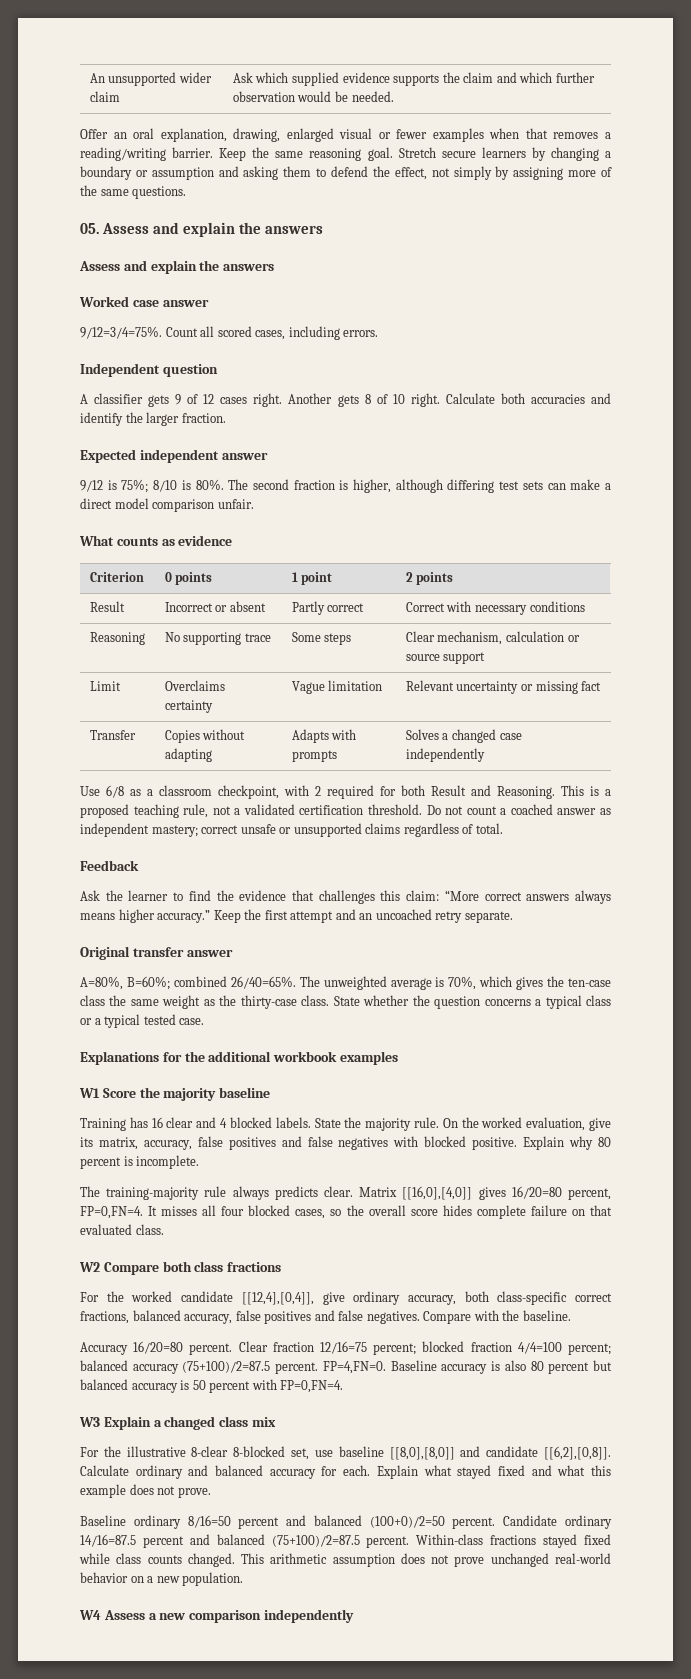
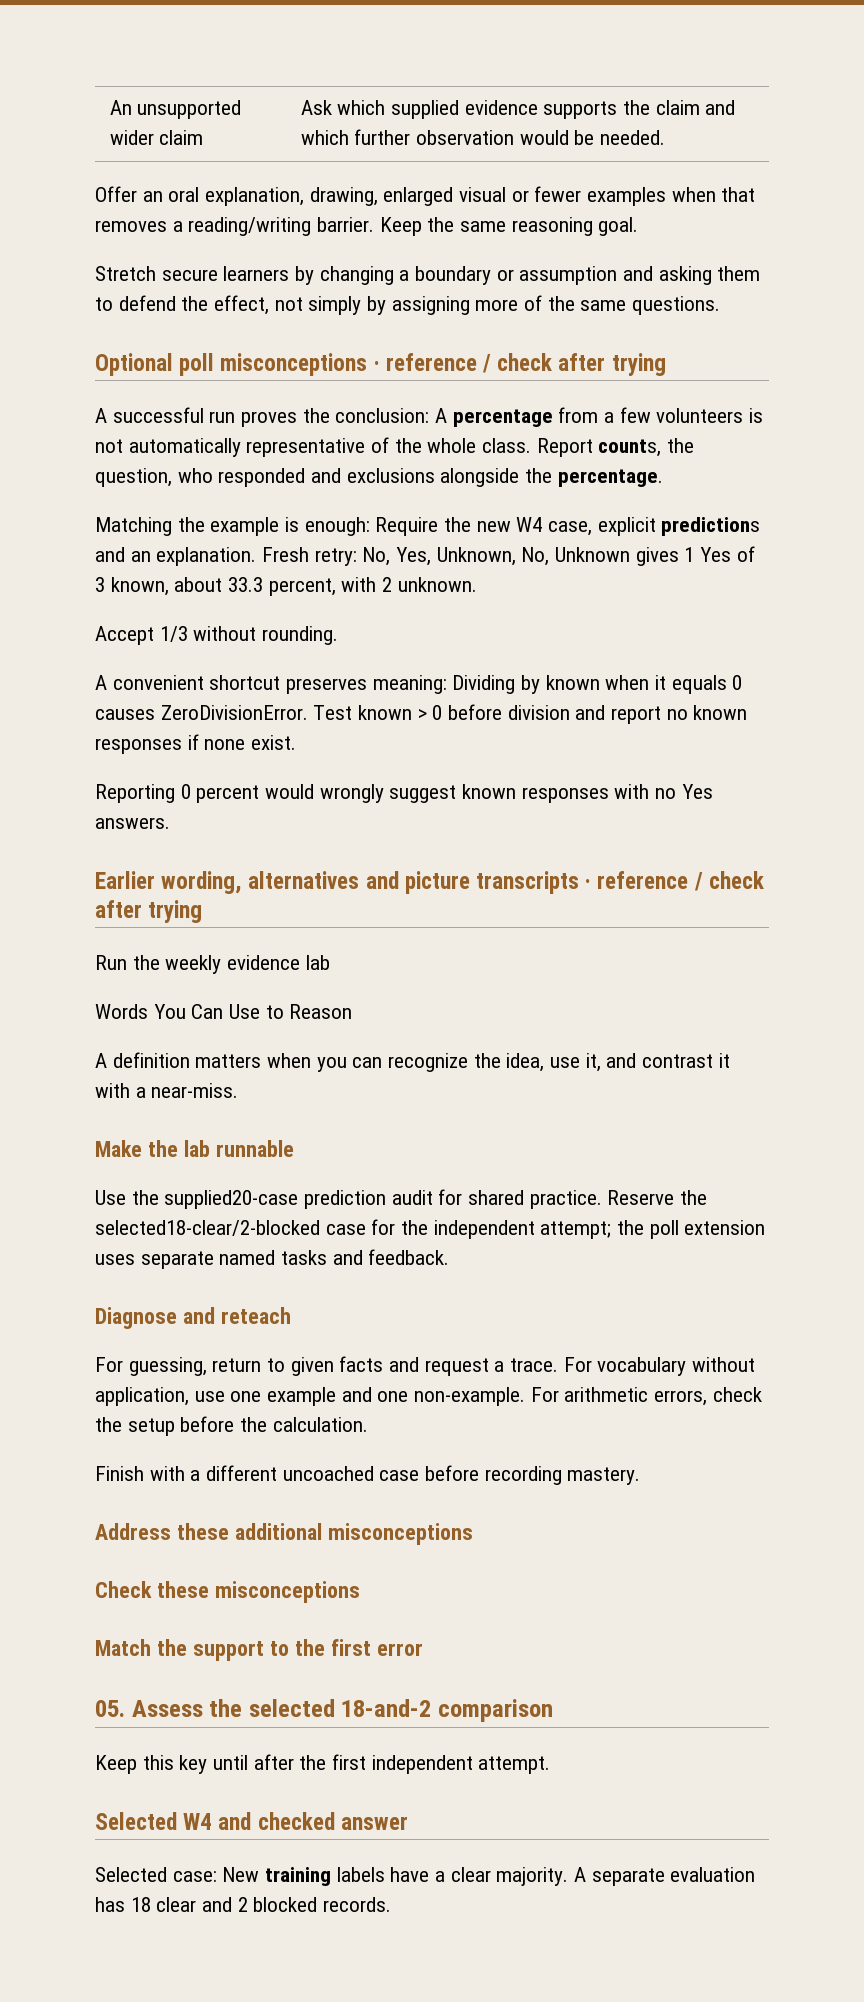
- Keep the same reasoning goal. Stretch secure learners by changing a boundary or assumption and asking them to defend the effect, not simply by assigning more of the same questions.
+ Keep the same reasoning goal.
+ Stretch secure learners by changing a boundary or assumption and asking them to defend the effect, not simply by assigning more of the same questions.
- 05. Assess and explain the answers
- Assess and explain the answers
- Worked case answer
- 9/12=3/4=75%. Count all scored cases, including errors.
- Independent question
- A classifier gets 9 of 12 cases right. Another gets 8 of 10 right. Calculate both accuracies and identify the larger fraction.
- Expected independent answer
- 9/12 is 75%; 8/10 is 80%. The second fraction is higher, although differing test sets can make a direct model comparison unfair.
- What counts as evidence
- Criterion | 0 points | 1 point | 2 points
- Result | Incorrect or absent | Partly correct | Correct with necessary conditions
- Reasoning | No supporting trace | Some steps | Clear mechanism, calculation or source support
- Limit | Overclaims certainty | Vague limitation | Relevant uncertainty or missing fact
- Transfer | Copies without adapting | Adapts with prompts | Solves a changed case independently
- Use 6/8 as a classroom checkpoint, with 2 required for both Result and Reasoning. This is a proposed teaching rule, not a validated certification threshold. Do not count a coached answer as independent mastery; correct unsafe or unsupported claims regardless of total.
- Feedback
- Ask the learner to find the evidence that challenges this claim: “More correct answers always means higher accuracy.” Keep the first attempt and an uncoached retry separate.
- Original transfer answer
- A=80%, B=60%; combined 26/40=65%. The unweighted average is 70%, which gives the ten-case class the same weight as the thirty-case class. State whether the question concerns a typical class or a typical tested case.
- Explanations for the additional workbook examples
- W1 Score the majority baseline
- Training has 16 clear and 4 blocked labels. State the majority rule. On the worked evaluation, give its matrix, accuracy, false positives and false negatives with blocked positive. Explain why 80 percent is incomplete.
- The training-majority rule always predicts clear. Matrix [[16,0],[4,0]] gives 16/20=80 percent, FP=0,FN=4. It misses all four blocked cases, so the overall score hides complete failure on that evaluated class.
- W2 Compare both class fractions
- For the worked candidate [[12,4],[0,4]], give ordinary accuracy, both class-specific correct fractions, balanced accuracy, false positives and false negatives. Compare with the baseline.
- Accuracy 16/20=80 percent. Clear fraction 12/16=75 percent; blocked fraction 4/4=100 percent; balanced accuracy (75+100)/2=87.5 percent. FP=4,FN=0. Baseline accuracy is also 80 percent but balanced accuracy is 50 percent with FP=0,FN=4.
- W3 Explain a changed class mix
- For the illustrative 8-clear 8-blocked set, use baseline [[8,0],[8,0]] and candidate [[6,2],[0,8]]. Calculate ordinary and balanced accuracy for each. Explain what stayed fixed and what this example does not prove.
- Baseline ordinary 8/16=50 percent and balanced (100+0)/2=50 percent. Candidate ordinary 14/16=87.5 percent and balanced (75+100)/2=87.5 percent. Within-class fractions stayed fixed while class counts changed. This arithmetic assumption does not prove unchanged real-world behavior on a new population.
- W4 Assess a new comparison independently
+ Optional poll misconceptions · reference / check after trying
+ A successful run proves the conclusion: A percentage from a few volunteers is not automatically representative of the whole class. Report counts, the question, who responded and exclusions alongside the percentage.
+ Matching the example is enough: Require the new W4 case, explicit predictions and an explanation. Fresh retry: No, Yes, Unknown, No, Unknown gives 1 Yes of 3 known, about 33.3 percent, with 2 unknown.
+ Accept 1/3 without rounding.
+ A convenient shortcut preserves meaning: Dividing by known when it equals 0 causes ZeroDivisionError. Test known > 0 before division and report no known responses if none exist.
+ Reporting 0 percent would wrongly suggest known responses with no Yes answers.
+ Earlier wording, alternatives and picture transcripts · reference / check after trying
+ Run the weekly evidence lab
+ Words You Can Use to Reason
+ A definition matters when you can recognize the idea, use it, and contrast it with a near-miss.
+ Make the lab runnable
+ Use the supplied20-case prediction audit for shared practice. Reserve the selected18-clear/2-blocked case for the independent attempt; the poll extension uses separate named tasks and feedback.
+ Diagnose and reteach
+ For guessing, return to given facts and request a trace. For vocabulary without application, use one example and one non-example. For arithmetic errors, check the setup before the calculation.
+ Finish with a different uncoached case before recording mastery.
+ Address these additional misconceptions
+ Check these misconceptions
+ Match the support to the first error
+ 05. Assess the selected 18-and-2 comparison
+ Keep this key until after the first independent attempt.
+ Selected W4 and checked answer
+ Selected case: New training labels have a clear majority. A separate evaluation has 18 clear and 2 blocked records.

